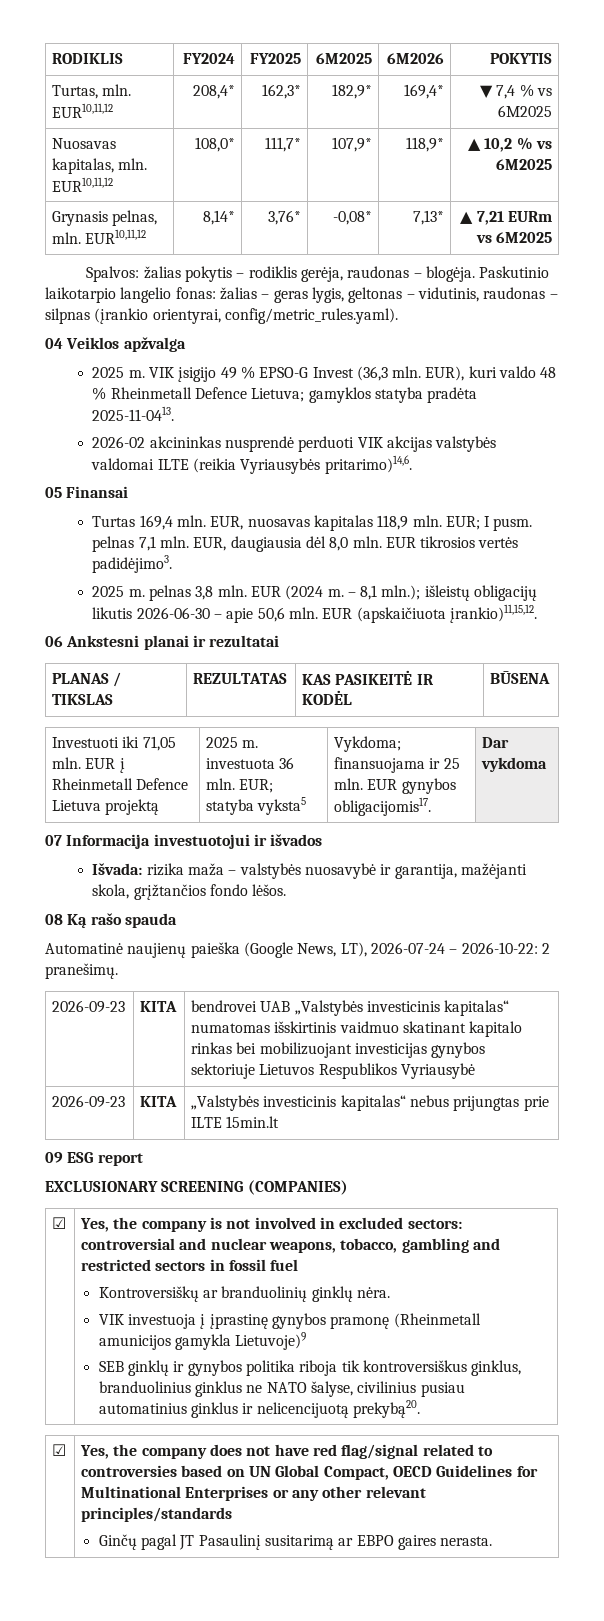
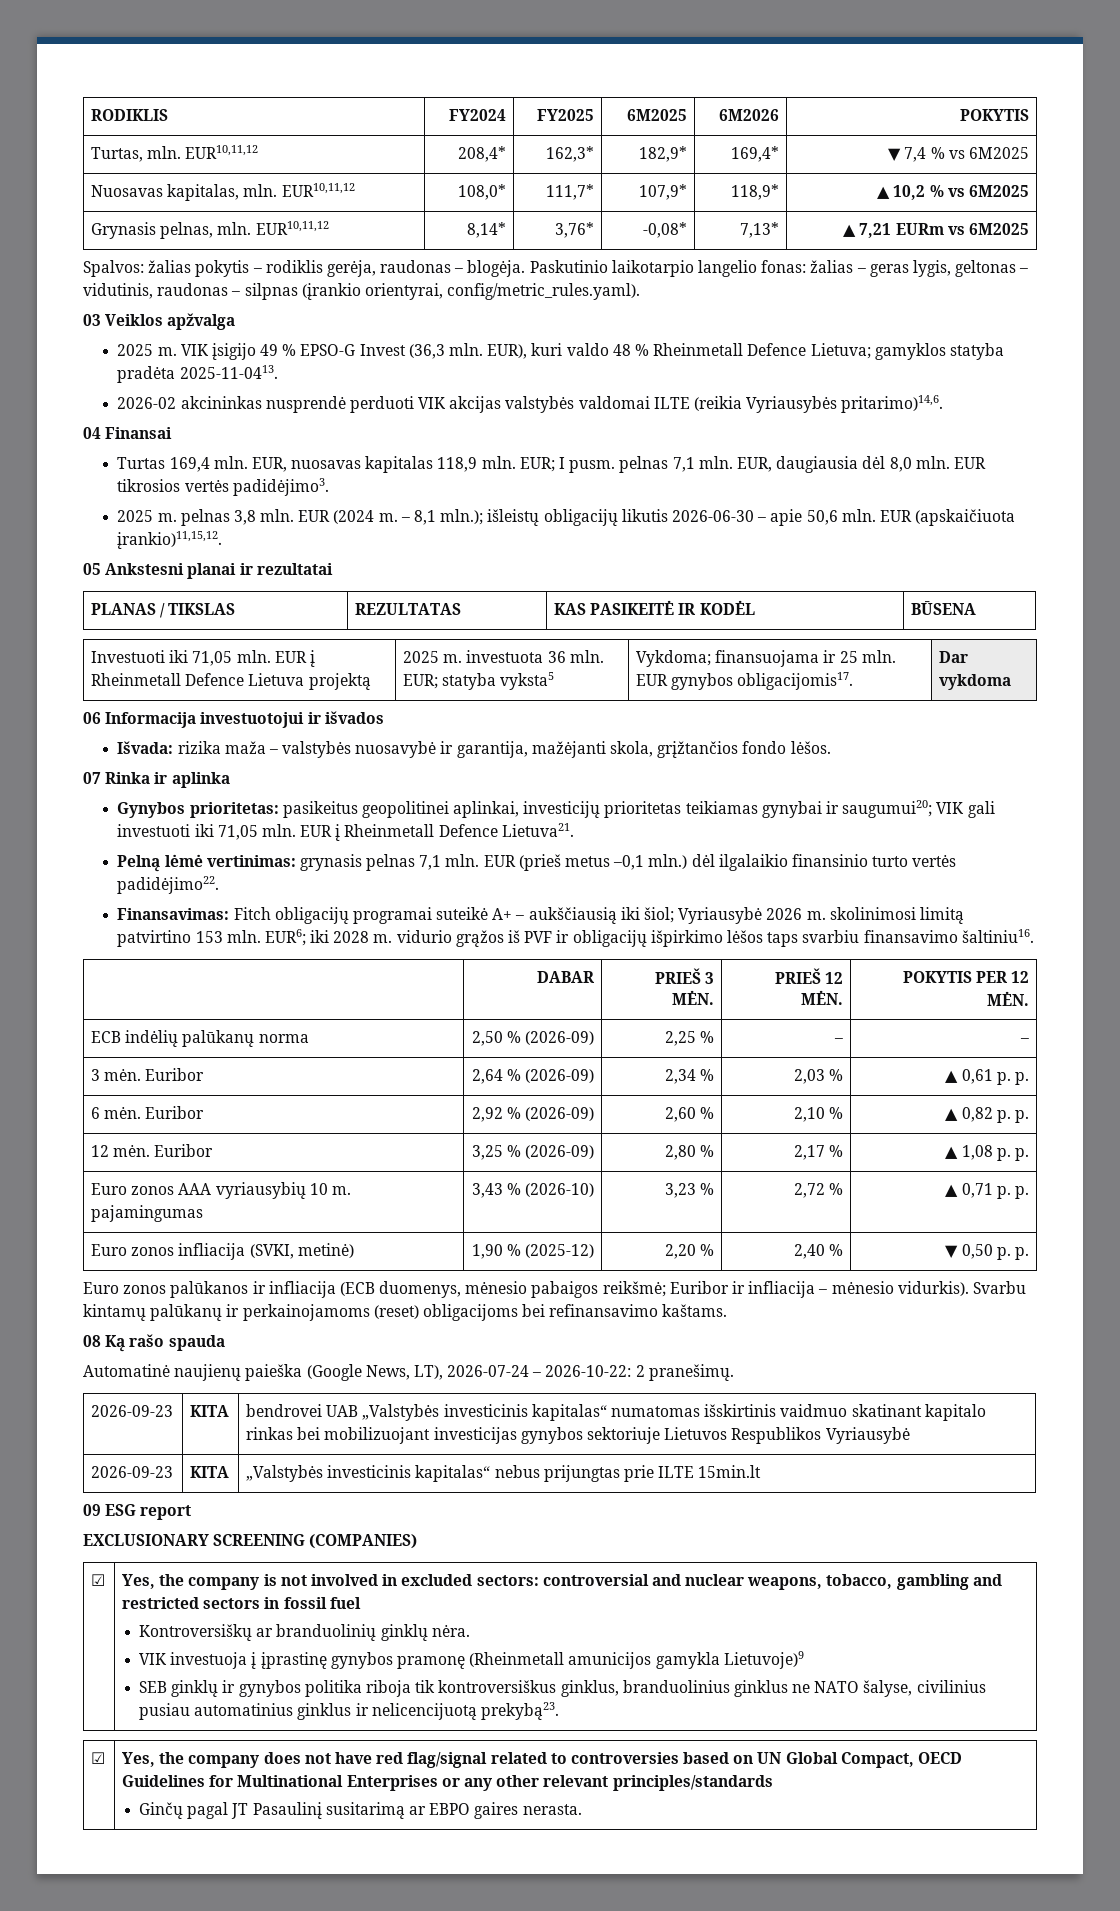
- 04 Veiklos apžvalga
+ 03 Veiklos apžvalga
- 05 Finansai
+ 04 Finansai
- 06 Ankstesni planai ir rezultatai
+ 05 Ankstesni planai ir rezultatai
- 07 Informacija investuotojui ir išvados
+ 06 Informacija investuotojui ir išvados
+ 07 Rinka ir aplinka
+ Gynybos prioritetas: pasikeitus geopolitinei aplinkai, investicijų prioritetas teikiamas gynybai ir saugumui20; VIK gali investuoti iki 71,05 mln. EUR į Rheinmetall Defence Lietuva21.
+ Pelną lėmė vertinimas: grynasis pelnas 7,1 mln. EUR (prieš metus –0,1 mln.) dėl ilgalaikio finansinio turto vertės padidėjimo22.
+ Finansavimas: Fitch obligacijų programai suteikė A+ – aukščiausią iki šiol; Vyriausybė 2026 m. skolinimosi limitą patvirtino 153 mln. EUR6; iki 2028 m. vidurio grąžos iš PVF ir obligacijų išpirkimo lėšos taps svarbiu finansavimo šaltiniu16.
+ | DABAR | PRIEŠ 3 MĖN. | PRIEŠ 12 MĖN. | POKYTIS PER 12 MĖN.
+ ECB indėlių palūkanų norma | 2,50 % (2026-09) | 2,25 % | – | –
+ 3 mėn. Euribor | 2,64 % (2026-09) | 2,34 % | 2,03 % | ▲ 0,61 p. p.
+ 6 mėn. Euribor | 2,92 % (2026-09) | 2,60 % | 2,10 % | ▲ 0,82 p. p.
+ 12 mėn. Euribor | 3,25 % (2026-09) | 2,80 % | 2,17 % | ▲ 1,08 p. p.
+ Euro zonos AAA vyriausybių 10 m. pajamingumas | 3,43 % (2026-10) | 3,23 % | 2,72 % | ▲ 0,71 p. p.
+ Euro zonos infliacija (SVKI, metinė) | 1,90 % (2025-12) | 2,20 % | 2,40 % | ▼ 0,50 p. p.
+ Euro zonos palūkanos ir infliacija (ECB duomenys, mėnesio pabaigos reikšmė; Euribor ir infliacija – mėnesio vidurkis). Svarbu kintamų palūkanų ir perkainojamoms (reset) obligacijoms bei refinansavimo kaštams.
- SEB ginklų ir gynybos politika riboja tik kontroversiškus ginklus, branduolinius ginklus ne NATO šalyse, civilinius pusiau automatinius ginklus ir nelicencijuotą prekybą20.
+ SEB ginklų ir gynybos politika riboja tik kontroversiškus ginklus, branduolinius ginklus ne NATO šalyse, civilinius pusiau automatinius ginklus ir nelicencijuotą prekybą23.

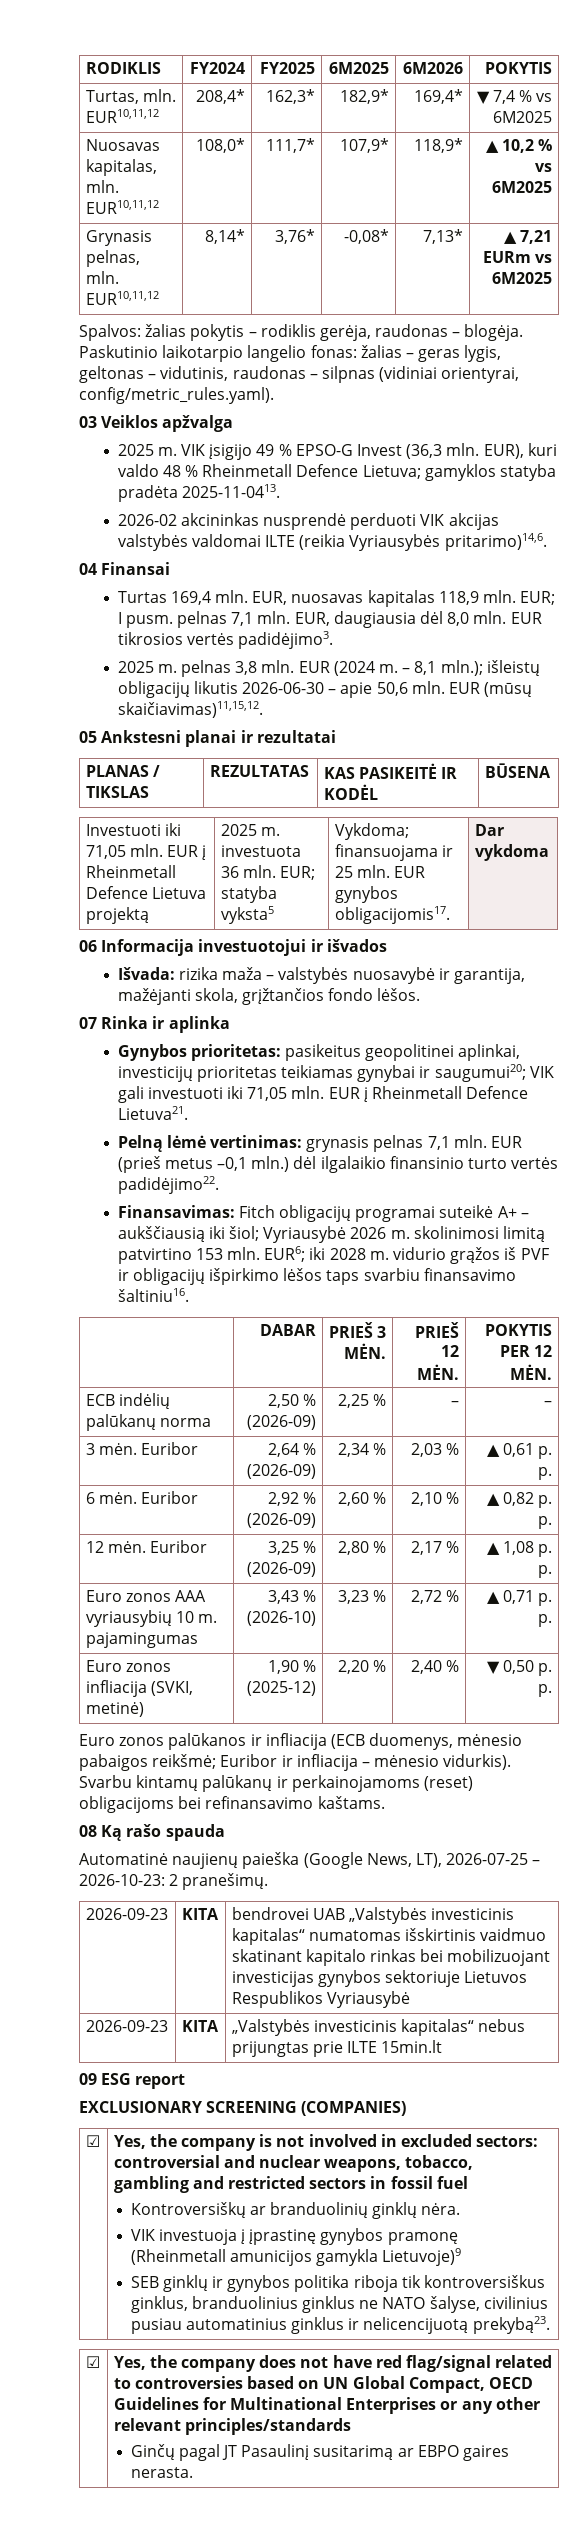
- Paskutinio laikotarpio langelio fonas: žalias – geras lygis, geltonas – vidutinis, raudonas – silpnas (įrankio orientyrai, config/metric_rules.yaml).
+ Paskutinio laikotarpio langelio fonas: žalias – geras lygis, geltonas – vidutinis, raudonas – silpnas (vidiniai orientyrai, config/metric_rules.yaml).
- EUR (apskaičiuota įrankio)11,15,12.
+ EUR (mūsų skaičiavimas)11,15,12.
- Automatinė naujienų paieška (Google News, LT), 2026-07-24 – 2026-10-22: 2 pranešimų.
+ Automatinė naujienų paieška (Google News, LT), 2026-07-25 – 2026-10-23: 2 pranešimų.

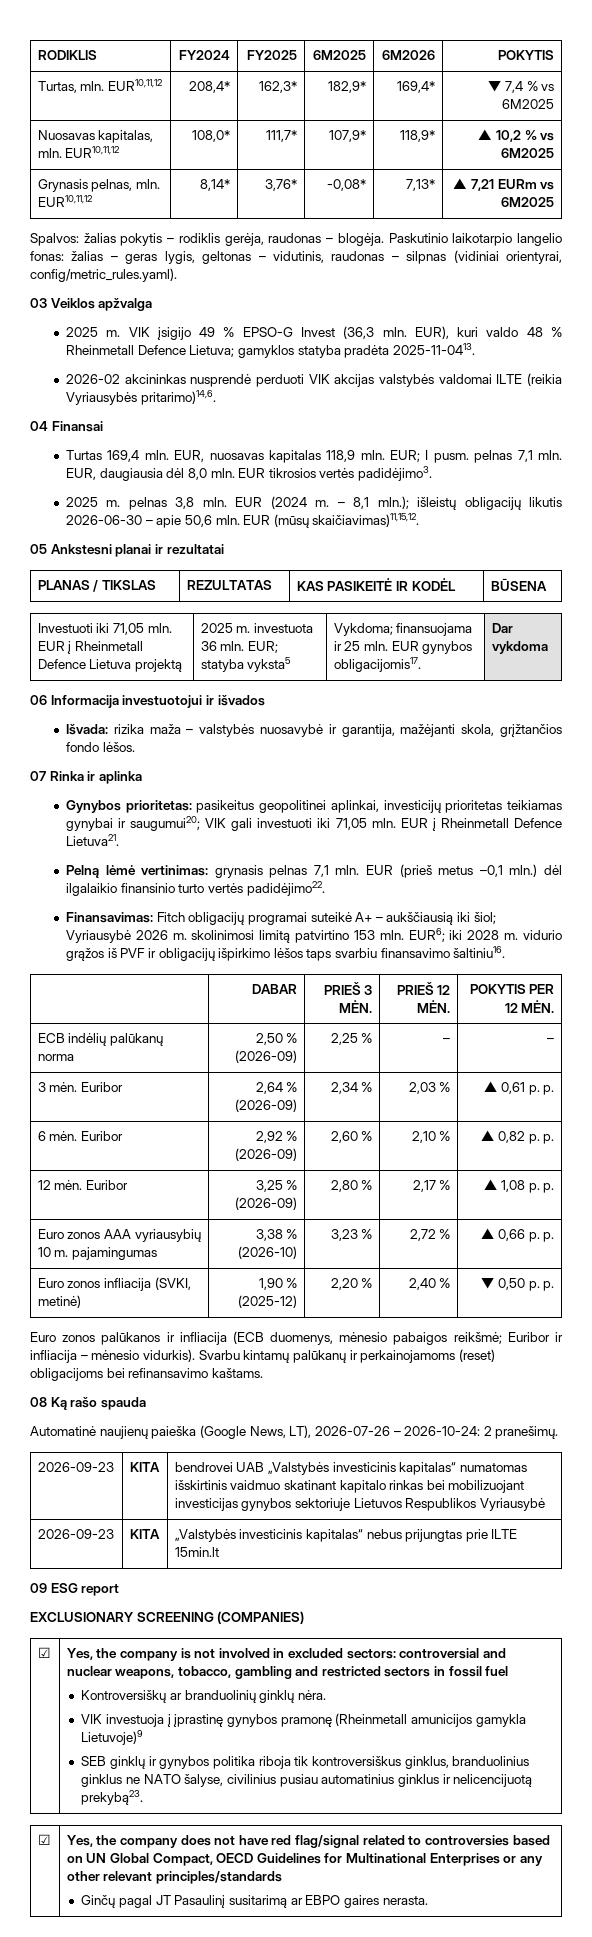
- Euro zonos AAA vyriausybių 10 m. pajamingumas | 3,43 % (2026-10) | 3,23 % | 2,72 % | ▲ 0,71 p. p.
+ Euro zonos AAA vyriausybių 10 m. pajamingumas | 3,38 % (2026-10) | 3,23 % | 2,72 % | ▲ 0,66 p. p.
- Automatinė naujienų paieška (Google News, LT), 2026-07-25 – 2026-10-23: 2 pranešimų.
+ Automatinė naujienų paieška (Google News, LT), 2026-07-26 – 2026-10-24: 2 pranešimų.

